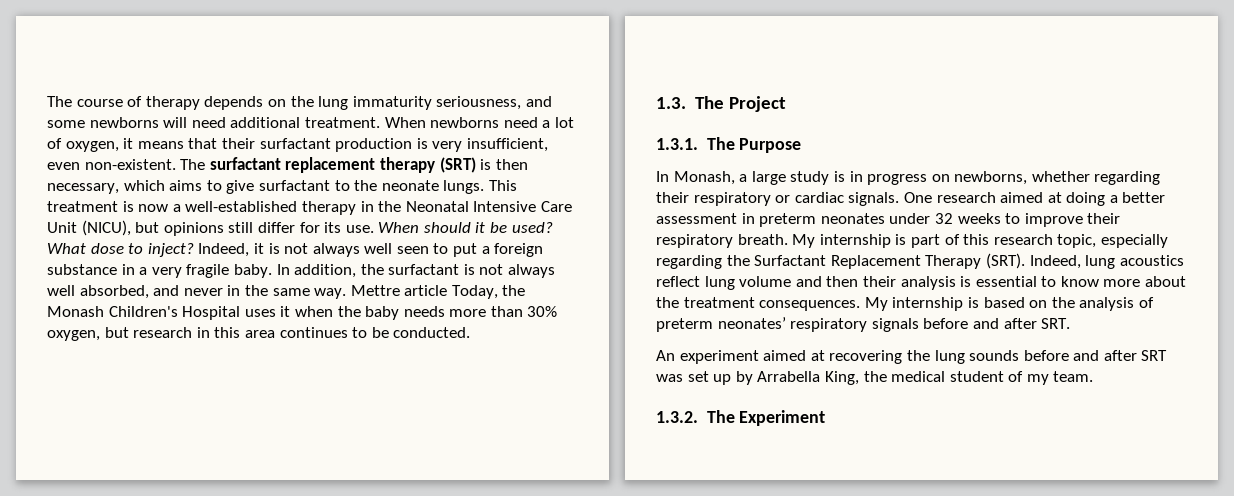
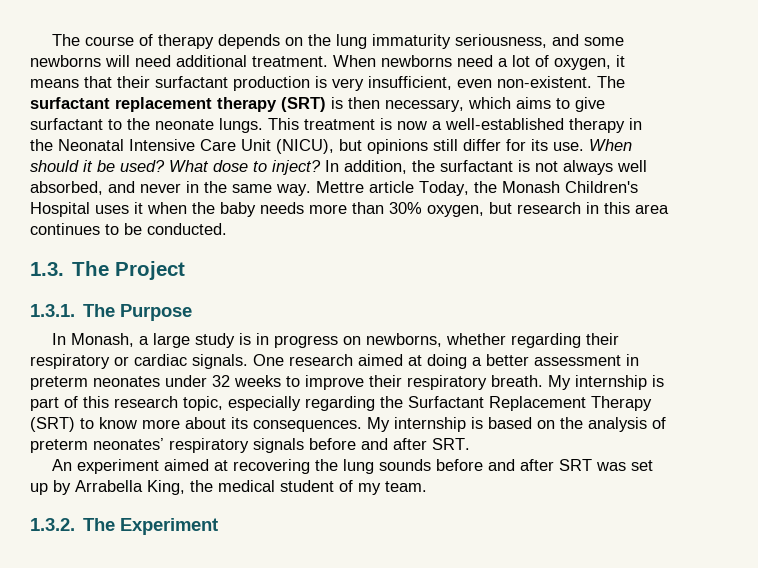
- Indeed, it is not always well seen to put a foreign substance in a very fragile baby.
- My internship is part of this research topic, especially regarding the Surfactant Replacement Therapy (SRT). Indeed, lung acoustics reflect lung volume and then their analysis is essential to know more about the treatment consequences.
+ My internship is part of this research topic, especially regarding the Surfactant Replacement Therapy (SRT) to know more about its consequences.

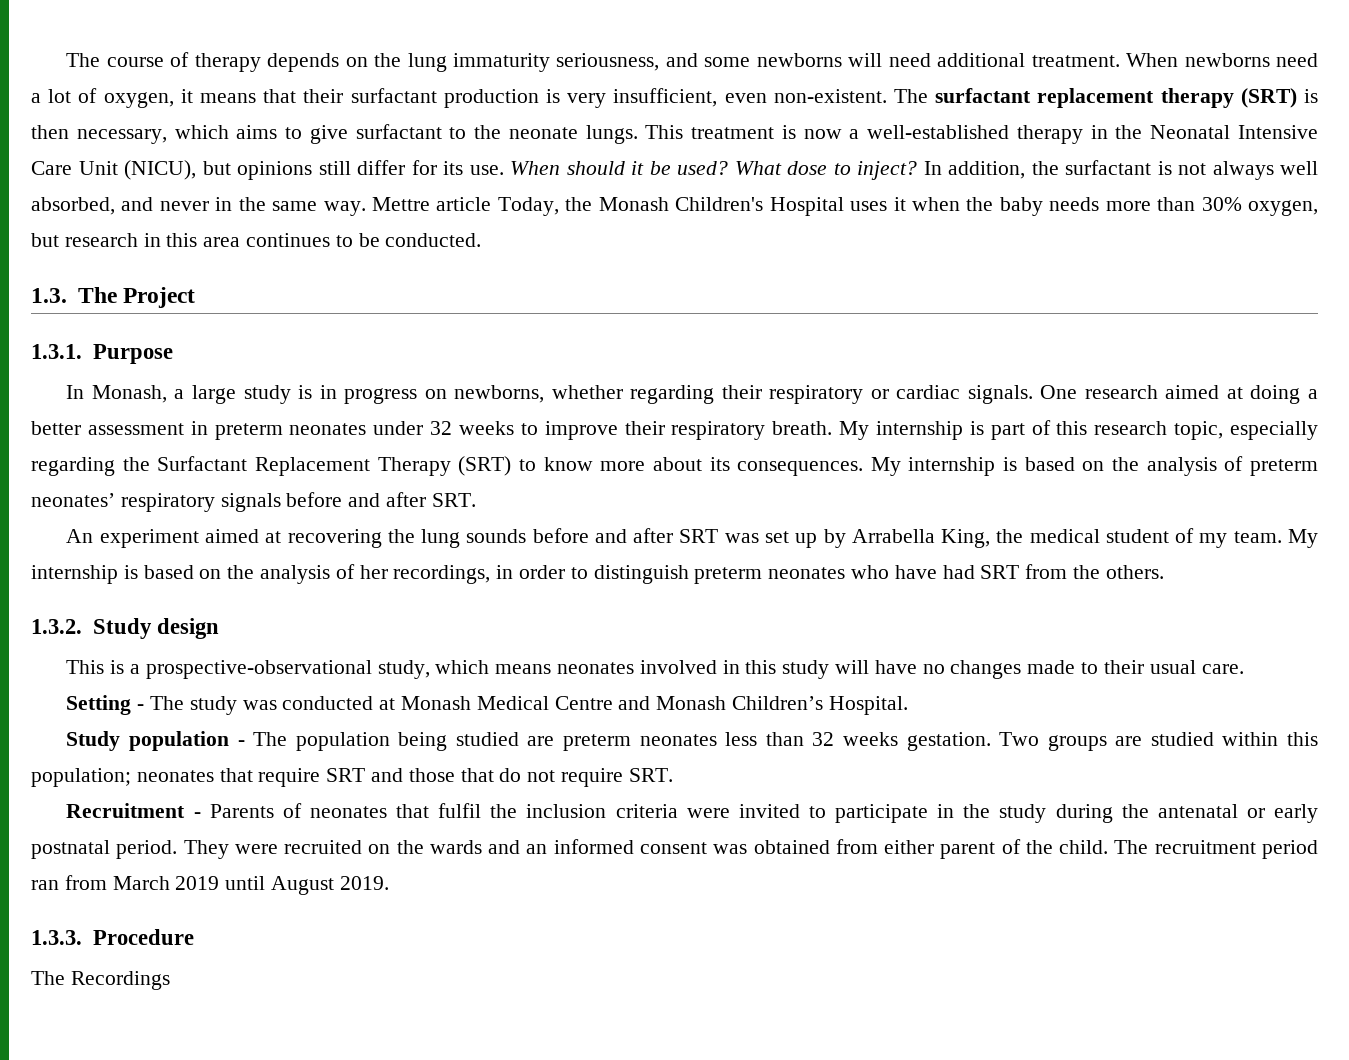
- 1.3.1. The Purpose
+ 1.3.1. Purpose
- An experiment aimed at recovering the lung sounds before and after SRT was set up by Arrabella King, the medical student of my team.
- 1.3.2. The Experiment
+ An experiment aimed at recovering the lung sounds before and after SRT was set up by Arrabella King, the medical student of my team. My internship is based on the analysis of her recordings, in order to distinguish preterm neonates who have had SRT from the others.
+ 1.3.2. Study design
+ This is a prospective-observational study, which means neonates involved in this study will have no changes made to their usual care.
+ Setting - The study was conducted at Monash Medical Centre and Monash Children’s Hospital.
+ Study population - The population being studied are preterm neonates less than 32 weeks gestation. Two groups are studied within this population; neonates that require SRT and those that do not require SRT.
+ Recruitment - Parents of neonates that fulfil the inclusion criteria were invited to participate in the study during the antenatal or early postnatal period. They were recruited on the wards and an informed consent was obtained from either parent of the child. The recruitment period ran from March 2019 until August 2019.
+ 1.3.3. Procedure
+ The Recordings

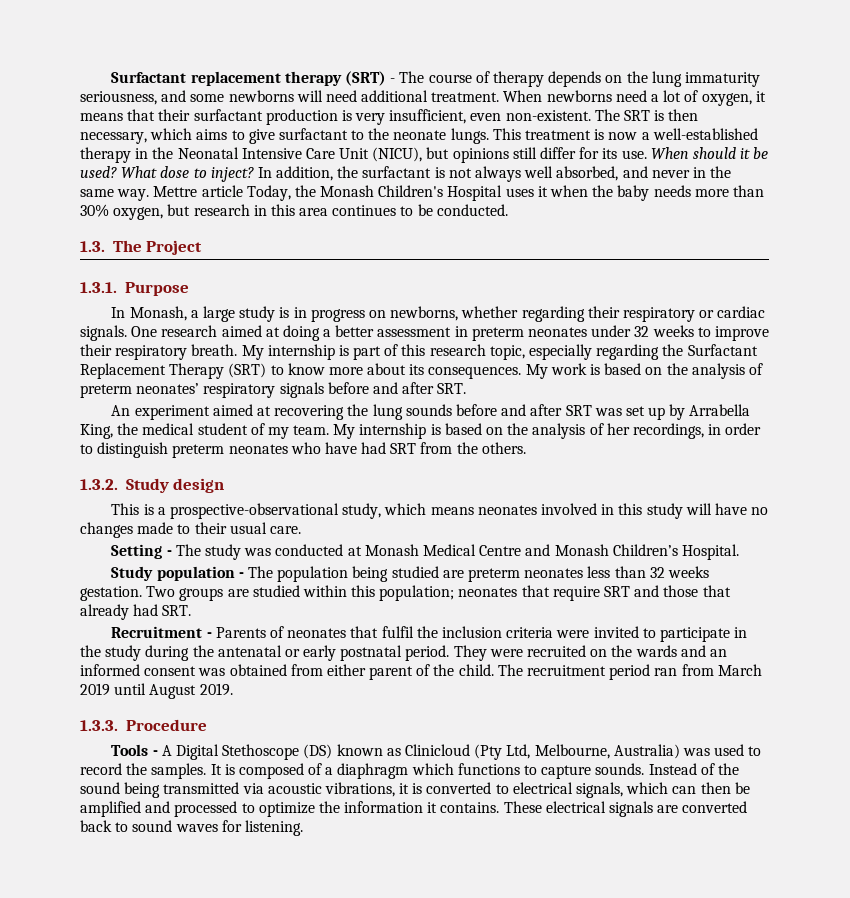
- The course of therapy depends on the lung immaturity seriousness, and some newborns will need additional treatment.
+ Surfactant replacement therapy (SRT) - The course of therapy depends on the lung immaturity seriousness, and some newborns will need additional treatment.
- The surfactant replacement therapy (SRT) is then necessary, which aims to give surfactant to the neonate lungs.
+ The SRT is then necessary, which aims to give surfactant to the neonate lungs.
- My internship is based on the analysis of preterm neonates’ respiratory signals before and after SRT.
+ My work is based on the analysis of preterm neonates’ respiratory signals before and after SRT.
- Two groups are studied within this population; neonates that require SRT and those that do not require SRT.
+ Two groups are studied within this population; neonates that require SRT and those that already had SRT.
- The Recordings
+ Tools - A Digital Stethoscope (DS) known as Clinicloud (Pty Ltd, Melbourne, Australia) was used to record the samples. It is composed of a diaphragm which functions to capture sounds. Instead of the sound being transmitted via acoustic vibrations, it is converted to electrical signals, which can then be amplified and processed to optimize the information it contains. These electrical signals are converted back to sound waves for listening.

